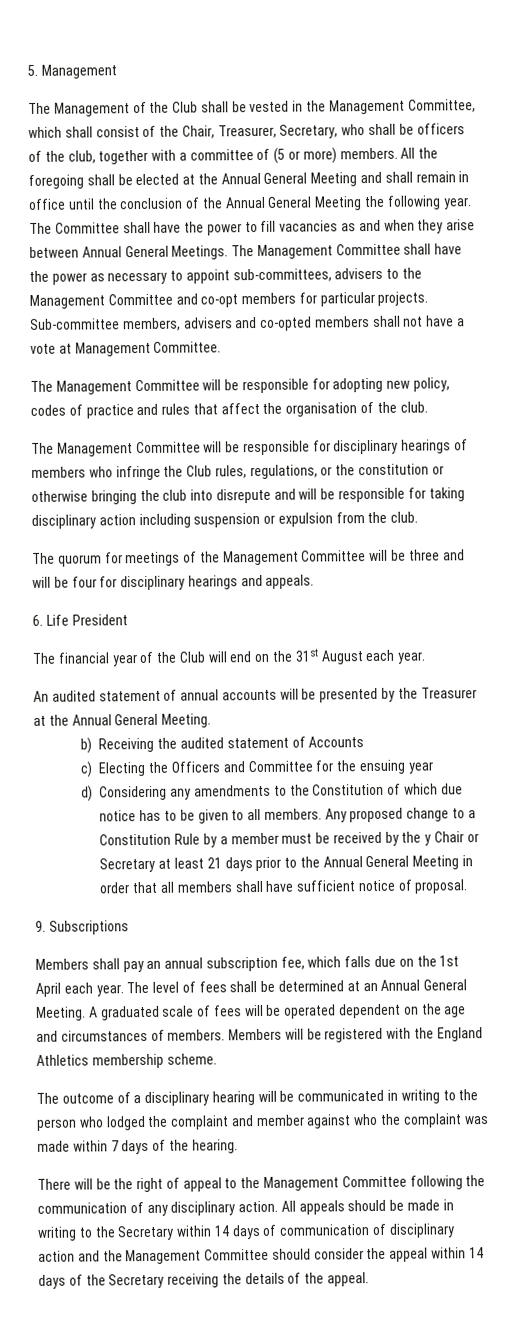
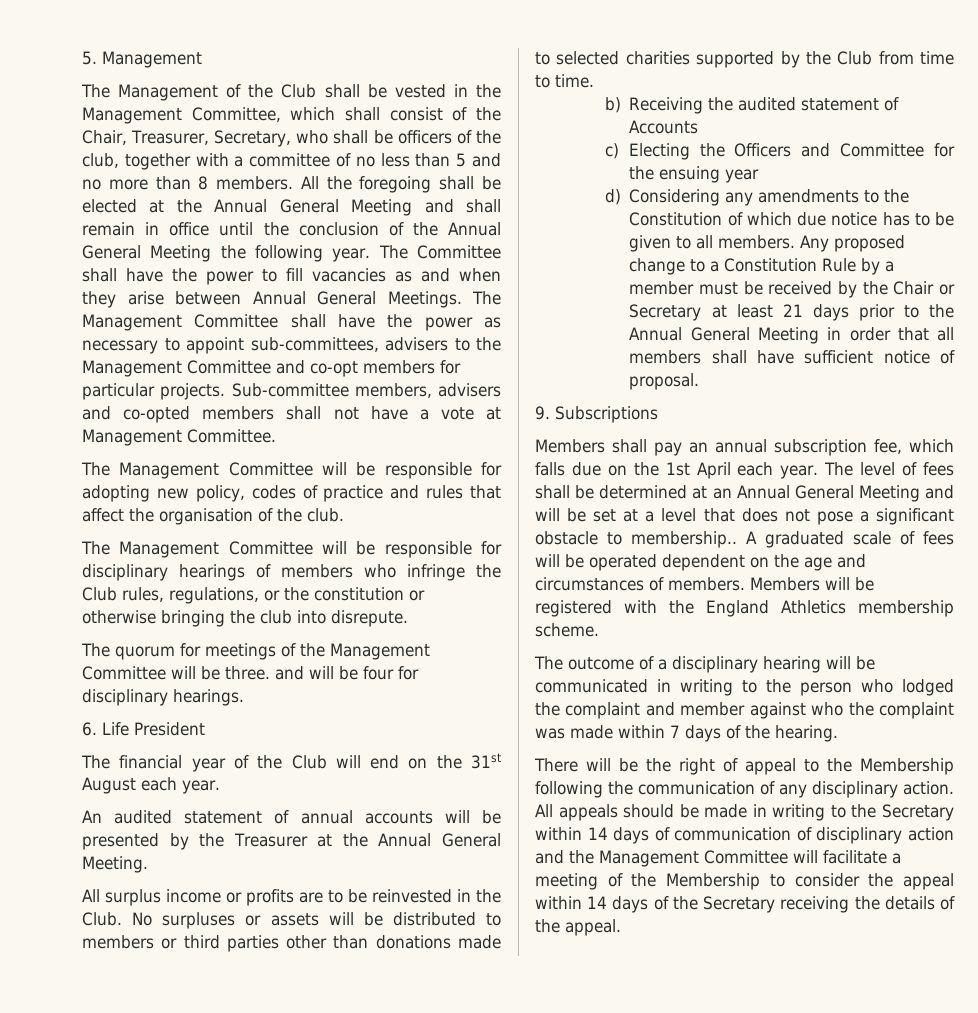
- The Management of the Club shall be vested in the Management Committee, which shall consist of the Chair, Treasurer, Secretary, who shall be officers of the club, together with a committee of (5 or more) members.
+ The Management of the Club shall be vested in the Management Committee, which shall consist of the Chair, Treasurer, Secretary, who shall be officers of the club, together with a committee of no less than 5 and no more than 8 members.
- The Management Committee will be responsible for disciplinary hearings of members who infringe the Club rules, regulations, or the constitution or otherwise bringing the club into disrepute and will be responsible for taking disciplinary action including suspension or expulsion from the club.
+ The Management Committee will be responsible for disciplinary hearings of members who infringe the Club rules, regulations, or the constitution or otherwise bringing the club into disrepute.
- The quorum for meetings of the Management Committee will be three and will be four for disciplinary hearings and appeals.
+ The quorum for meetings of the Management Committee will be three. and will be four for disciplinary hearings.
+ All surplus income or profits are to be reinvested in the Club. No surpluses or assets will be distributed to members or third parties other than donations made to selected charities supported by the Club from time to time.
- Any proposed change to a Constitution Rule by a member must be received by the y Chair or Secretary at least 21 days prior to the Annual General Meeting in order that all members shall have sufficient notice of proposal.
+ Any proposed change to a Constitution Rule by a member must be received by the Chair or Secretary at least 21 days prior to the Annual General Meeting in order that all members shall have sufficient notice of proposal.
- The level of fees shall be determined at an Annual General Meeting.
+ The level of fees shall be determined at an Annual General Meeting and will be set at a level that does not pose a significant obstacle to membership..
- There will be the right of appeal to the Management Committee following the communication of any disciplinary action.
+ There will be the right of appeal to the Membership following the communication of any disciplinary action.
- All appeals should be made in writing to the Secretary within 14 days of communication of disciplinary action and the Management Committee should consider the appeal within 14 days of the Secretary receiving the details of the appeal.
+ All appeals should be made in writing to the Secretary within 14 days of communication of disciplinary action and the Management Committee will facilitate a meeting of the Membership to consider the appeal within 14 days of the Secretary receiving the details of the appeal.

